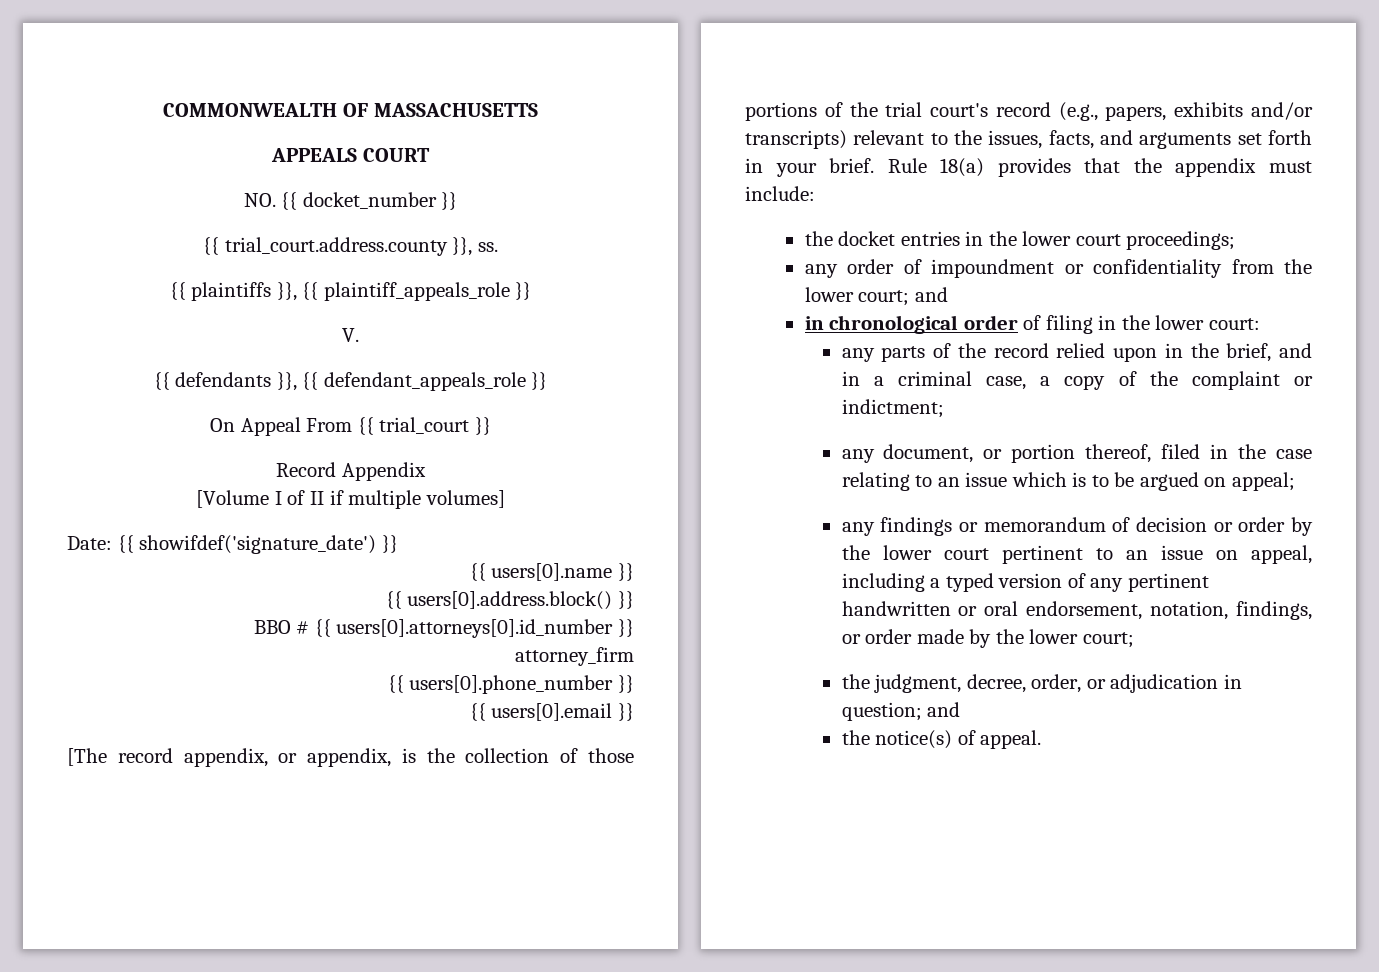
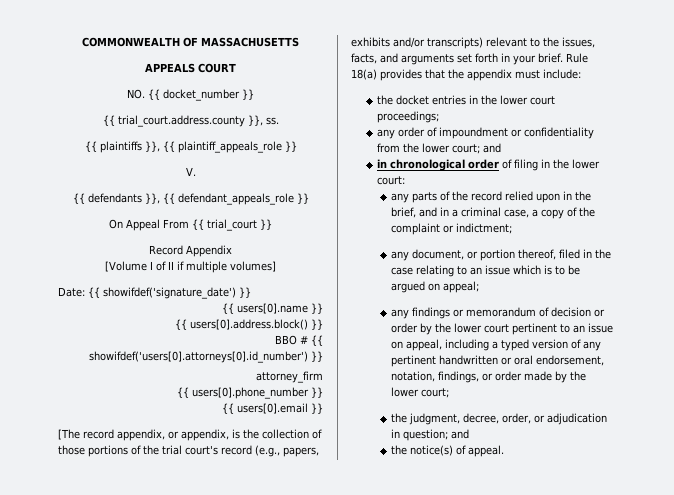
- BBO # {{ users[0].attorneys[0].id_number }}
+ BBO # {{ showifdef('users[0].attorneys[0].id_number') }}

